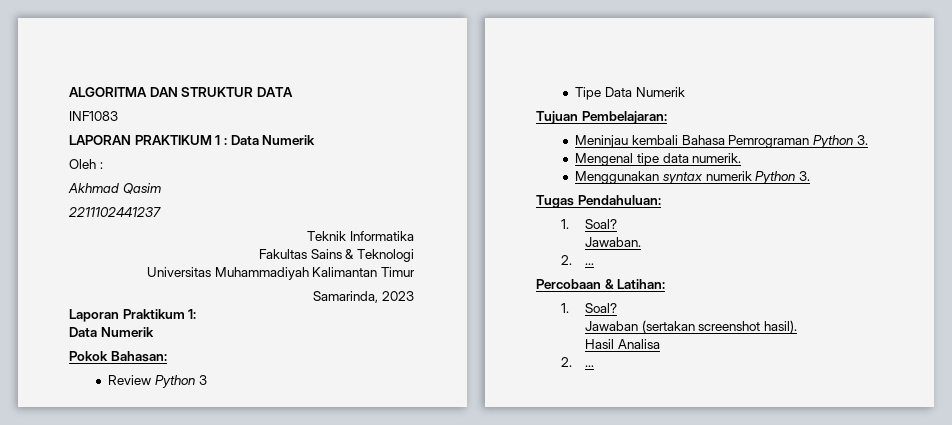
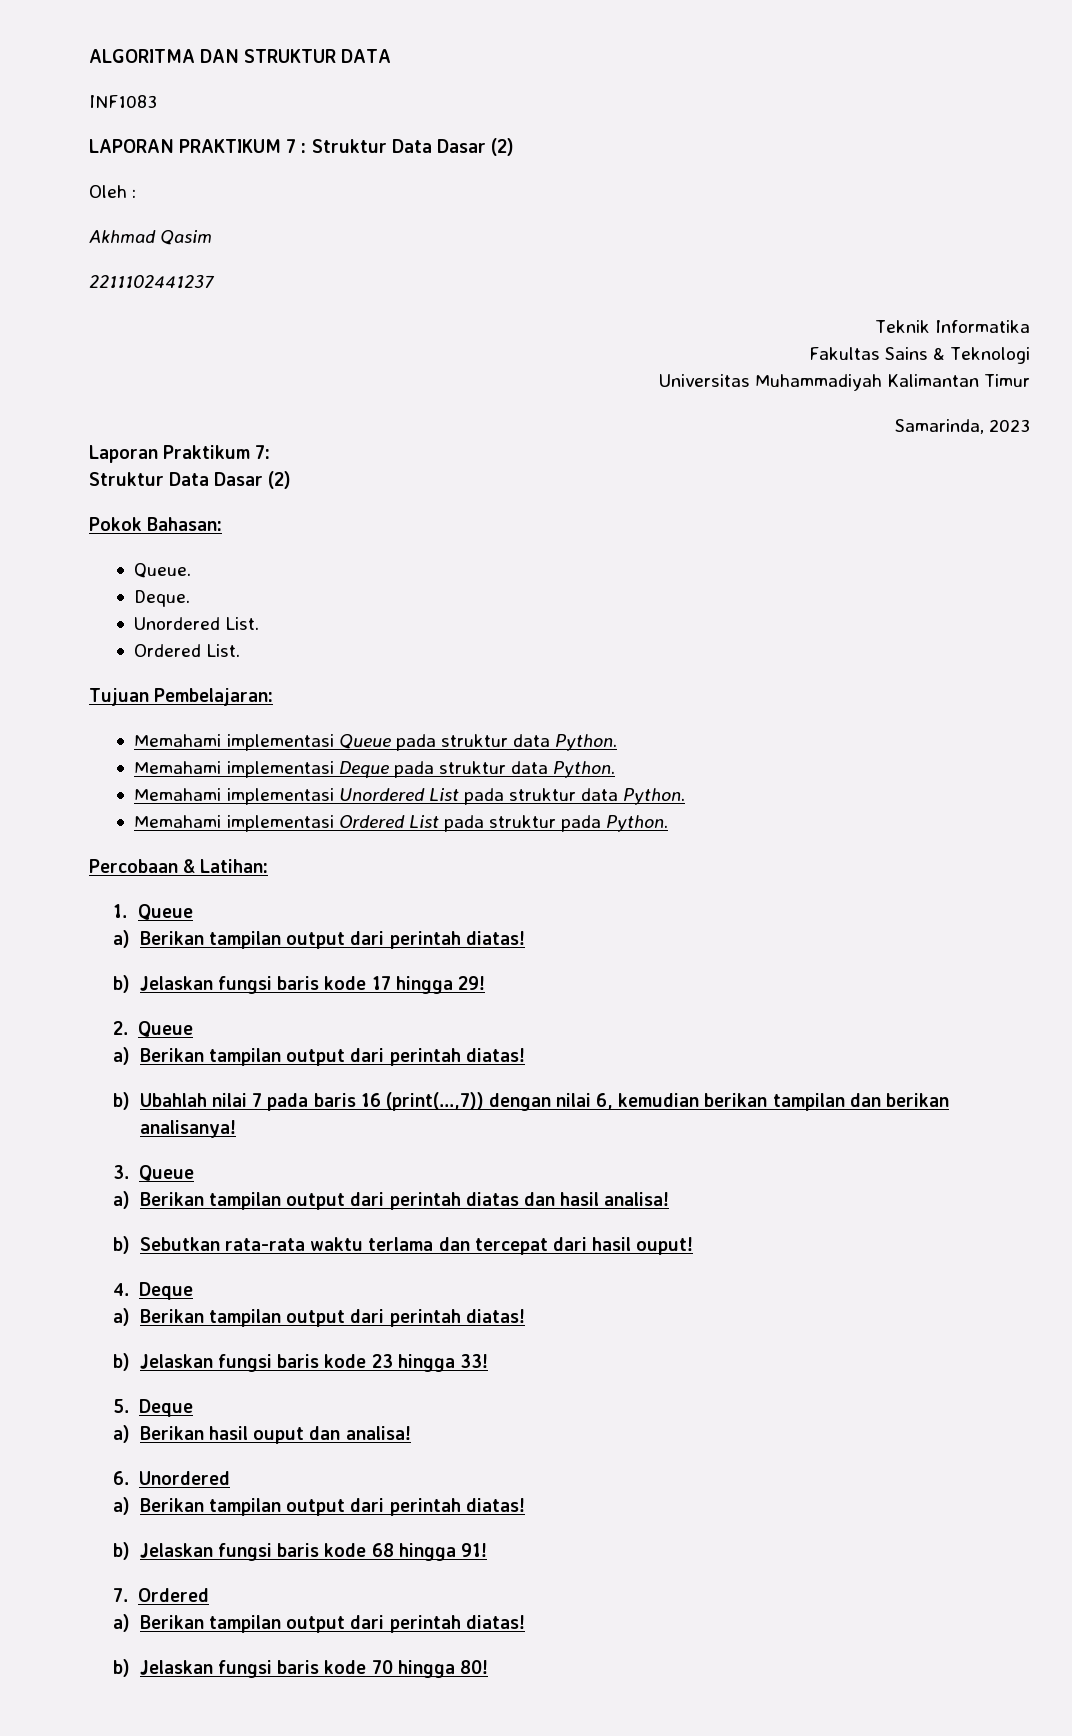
- LAPORAN PRAKTIKUM 1 : Data Numerik
+ LAPORAN PRAKTIKUM 7 : Struktur Data Dasar (2)
- Laporan Praktikum 1:
- Data Numerik
+ Laporan Praktikum 7:
+ Struktur Data Dasar (2)
  Pokok Bahasan:
- Review Python 3
- Tipe Data Numerik
+ Queue.
+ Deque.
+ Unordered List.
+ Ordered List.
  Tujuan Pembelajaran:
- Meninjau kembali Bahasa Pemrograman Python 3.
- Mengenal tipe data numerik.
- Menggunakan syntax numerik Python 3.
- Tugas Pendahuluan:
- 1. Soal?
- Jawaban.
- 2. …
+ Memahami implementasi Queue pada struktur data Python.
+ Memahami implementasi Deque pada struktur data Python.
+ Memahami implementasi Unordered List pada struktur data Python.
+ Memahami implementasi Ordered List pada struktur pada Python.
  Percobaan & Latihan:
- 1. Soal?
- Jawaban (sertakan screenshot hasil).
- Hasil Analisa
- 2. …
+ 1. Queue
+ a) Berikan tampilan output dari perintah diatas!
+ b) Jelaskan fungsi baris kode 17 hingga 29!
+ 2. Queue
+ a) Berikan tampilan output dari perintah diatas!
+ b) Ubahlah nilai 7 pada baris 16 (print(...,7)) dengan nilai 6, kemudian berikan tampilan dan berikan analisanya!
+ 3. Queue
+ a) Berikan tampilan output dari perintah diatas dan hasil analisa!
+ b) Sebutkan rata-rata waktu terlama dan tercepat dari hasil ouput!
+ 4. Deque
+ a) Berikan tampilan output dari perintah diatas!
+ b) Jelaskan fungsi baris kode 23 hingga 33!
+ 5. Deque
+ a) Berikan hasil ouput dan analisa!
+ 6. Unordered
+ a) Berikan tampilan output dari perintah diatas!
+ b) Jelaskan fungsi baris kode 68 hingga 91!
+ 7. Ordered
+ a) Berikan tampilan output dari perintah diatas!
+ b) Jelaskan fungsi baris kode 70 hingga 80!

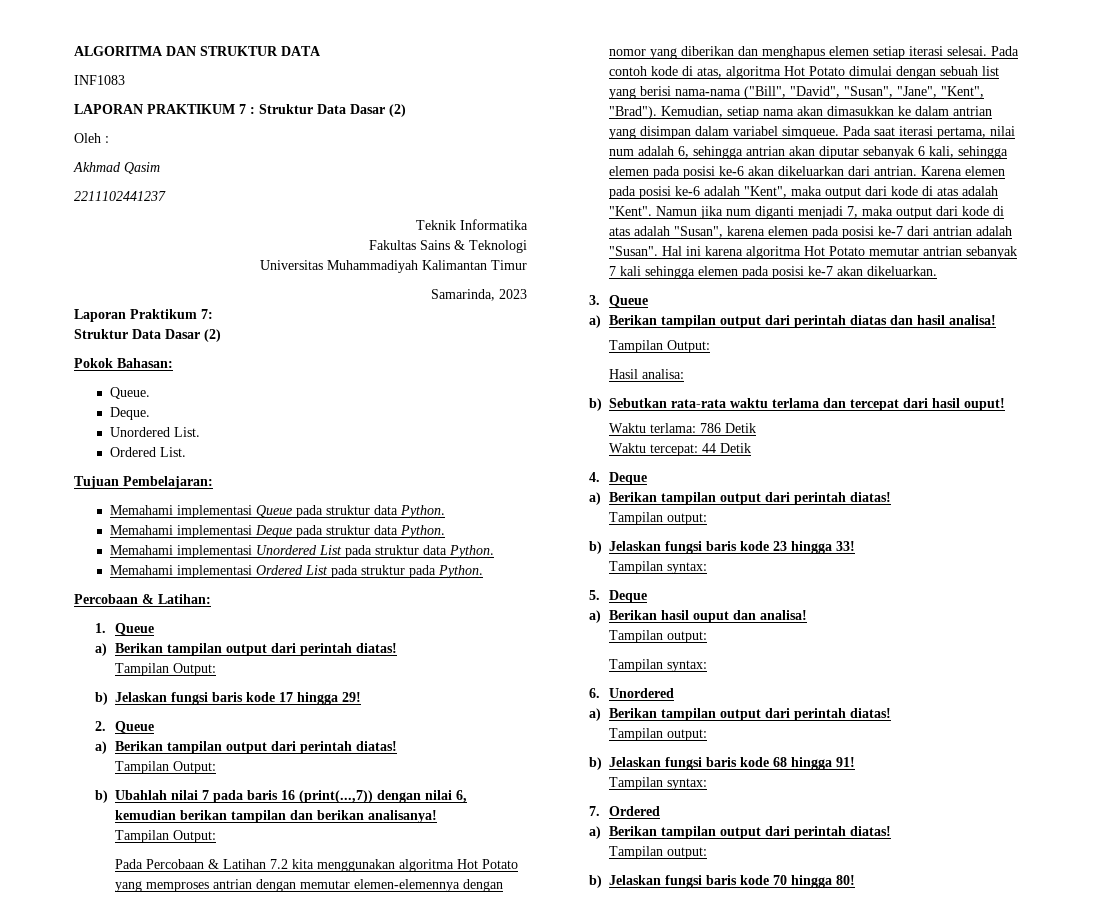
  1. Queue
  a) Berikan tampilan output dari perintah diatas!
+ Tampilan Output:
  2. Queue
  a) Berikan tampilan output dari perintah diatas!
+ Tampilan Output:
  b) Ubahlah nilai 7 pada baris 16 (print(...,7)) dengan nilai 6, kemudian berikan tampilan dan berikan analisanya!
+ Tampilan Output:
+ Pada Percobaan & Latihan 7.2 kita menggunakan algoritma Hot Potato yang memproses antrian dengan memutar elemen-elemennya dengan nomor yang diberikan dan menghapus elemen setiap iterasi selesai. Pada contoh kode di atas, algoritma Hot Potato dimulai dengan sebuah list yang berisi nama-nama ("Bill", "David", "Susan", "Jane", "Kent", "Brad"). Kemudian, setiap nama akan dimasukkan ke dalam antrian yang disimpan dalam variabel simqueue. Pada saat iterasi pertama, nilai num adalah 6, sehingga antrian akan diputar sebanyak 6 kali, sehingga elemen pada posisi ke-6 akan dikeluarkan dari antrian. Karena elemen pada posisi ke-6 adalah "Kent", maka output dari kode di atas adalah "Kent". Namun jika num diganti menjadi 7, maka output dari kode di atas adalah "Susan", karena elemen pada posisi ke-7 dari antrian adalah "Susan". Hal ini karena algoritma Hot Potato memutar antrian sebanyak 7 kali sehingga elemen pada posisi ke-7 akan dikeluarkan.
  a) Berikan tampilan output dari perintah diatas dan hasil analisa!
+ Tampilan Output:
+ Hasil analisa:
+ Waktu terlama: 786 Detik
+ Waktu tercepat: 44 Detik
  4. Deque
  a) Berikan tampilan output dari perintah diatas!
+ Tampilan output:
  b) Jelaskan fungsi baris kode 23 hingga 33!
+ Tampilan syntax:
  a) Berikan hasil ouput dan analisa!
+ Tampilan output:
+ Tampilan syntax:
  6. Unordered
  a) Berikan tampilan output dari perintah diatas!
+ Tampilan output:
  b) Jelaskan fungsi baris kode 68 hingga 91!
+ Tampilan syntax:
  7. Ordered
  a) Berikan tampilan output dari perintah diatas!
+ Tampilan output:

